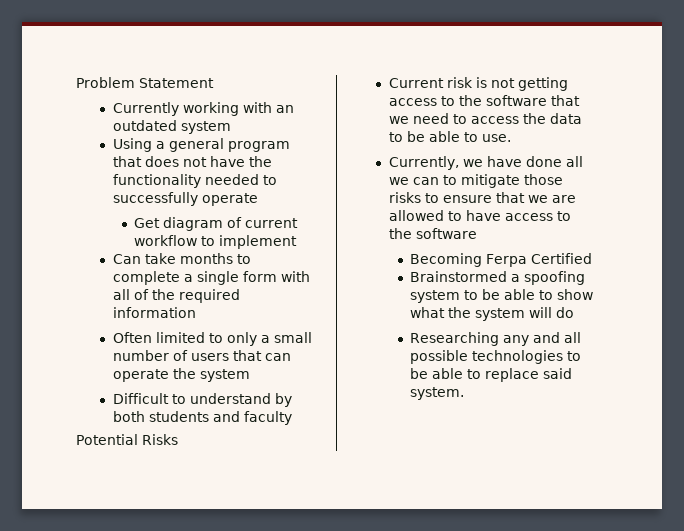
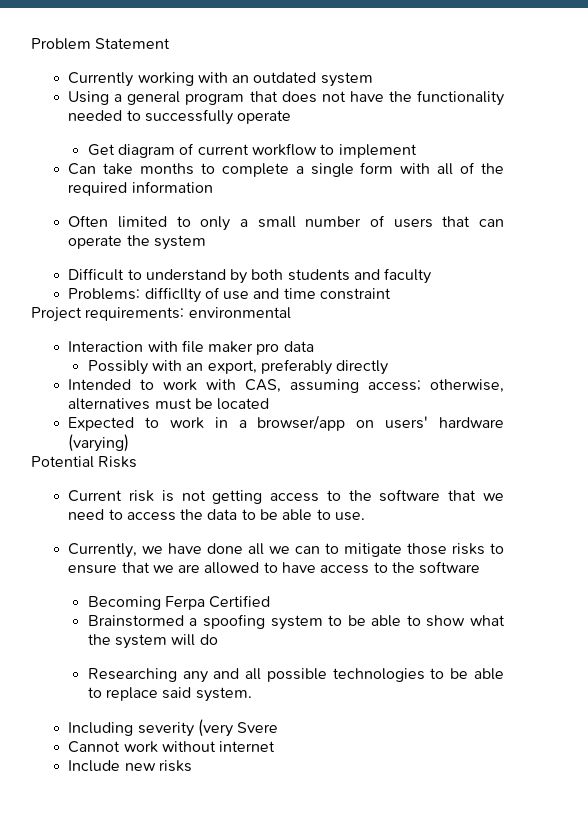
+ Problems: difficllty of use and time constraint
+ Project requirements: environmental
+ Interaction with file maker pro data
+ Possibly with an export, preferably directly
+ Intended to work with CAS, assuming access; otherwise, alternatives must be located
+ Expected to work in a browser/app on users' hardware (varying)
+ Including severity (very Svere
+ Cannot work without internet
+ Include new risks

